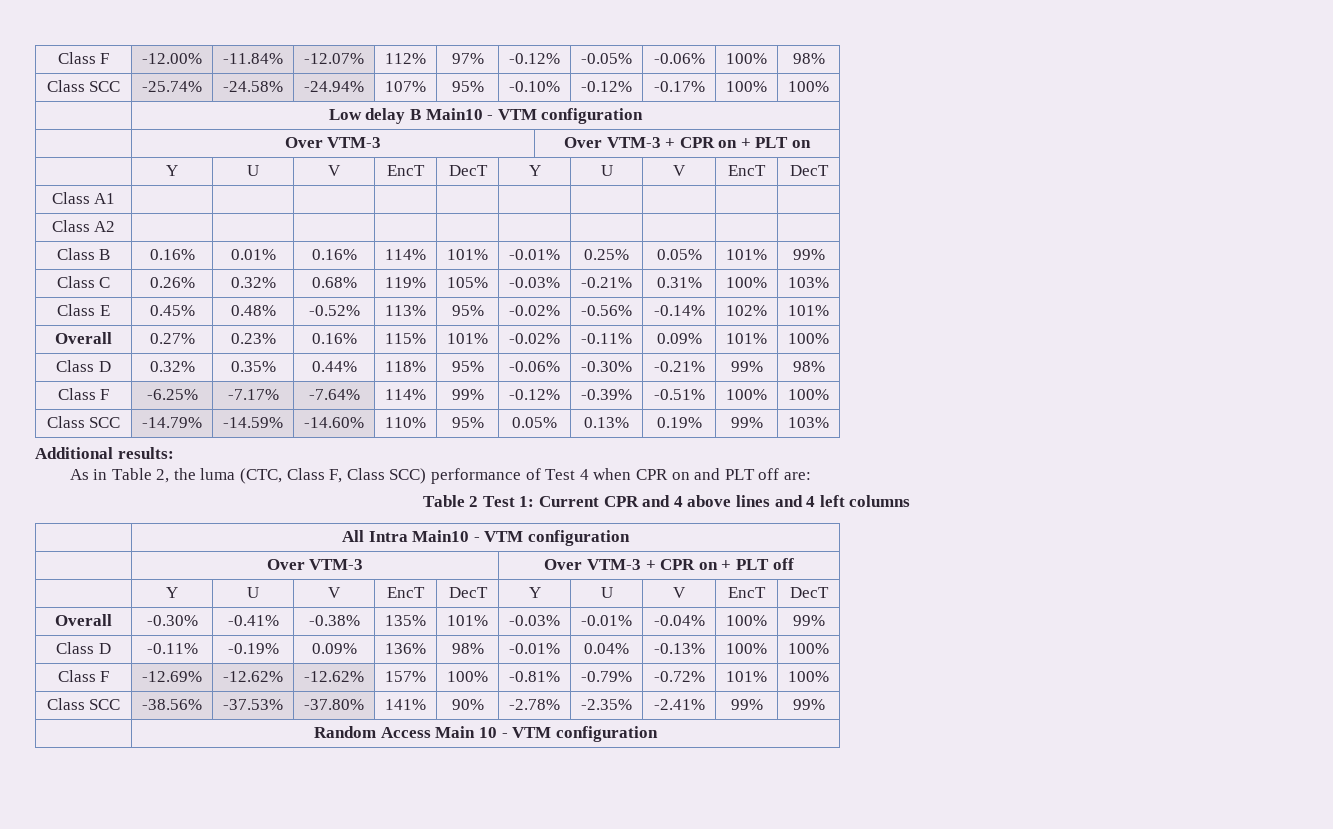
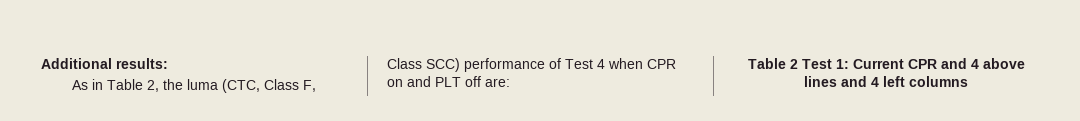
- Class F | -12.00% | -11.84% | -12.07% | 112% | 97% | -0.12% | -0.05% | -0.06% | 100% | 98%
- Class SCC | -25.74% | -24.58% | -24.94% | 107% | 95% | -0.10% | -0.12% | -0.17% | 100% | 100%
- | Low delay B Main10 - VTM configuration
- | Over VTM-3 | Over VTM-3 + CPR on + PLT on
- | Y | U | V | EncT | DecT | Y | U | V | EncT | DecT
- Class A1 | | | | | | | | | |
- Class A2 | | | | | | | | | |
- Class B | 0.16% | 0.01% | 0.16% | 114% | 101% | -0.01% | 0.25% | 0.05% | 101% | 99%
- Class C | 0.26% | 0.32% | 0.68% | 119% | 105% | -0.03% | -0.21% | 0.31% | 100% | 103%
- Class E | 0.45% | 0.48% | -0.52% | 113% | 95% | -0.02% | -0.56% | -0.14% | 102% | 101%
- Overall | 0.27% | 0.23% | 0.16% | 115% | 101% | -0.02% | -0.11% | 0.09% | 101% | 100%
- Class D | 0.32% | 0.35% | 0.44% | 118% | 95% | -0.06% | -0.30% | -0.21% | 99% | 98%
- Class F | -6.25% | -7.17% | -7.64% | 114% | 99% | -0.12% | -0.39% | -0.51% | 100% | 100%
- Class SCC | -14.79% | -14.59% | -14.60% | 110% | 95% | 0.05% | 0.13% | 0.19% | 99% | 103%
- | All Intra Main10 - VTM configuration
- | Over VTM-3 | Over VTM-3 + CPR on + PLT off
- | Y | U | V | EncT | DecT | Y | U | V | EncT | DecT
- Overall | -0.30% | -0.41% | -0.38% | 135% | 101% | -0.03% | -0.01% | -0.04% | 100% | 99%
- Class D | -0.11% | -0.19% | 0.09% | 136% | 98% | -0.01% | 0.04% | -0.13% | 100% | 100%
- Class F | -12.69% | -12.62% | -12.62% | 157% | 100% | -0.81% | -0.79% | -0.72% | 101% | 100%
- Class SCC | -38.56% | -37.53% | -37.80% | 141% | 90% | -2.78% | -2.35% | -2.41% | 99% | 99%
- | Random Access Main 10 - VTM configuration

